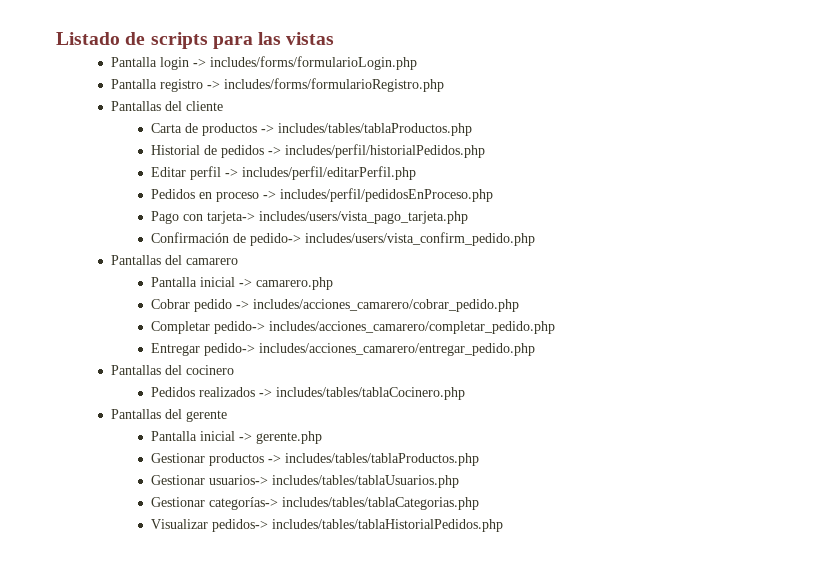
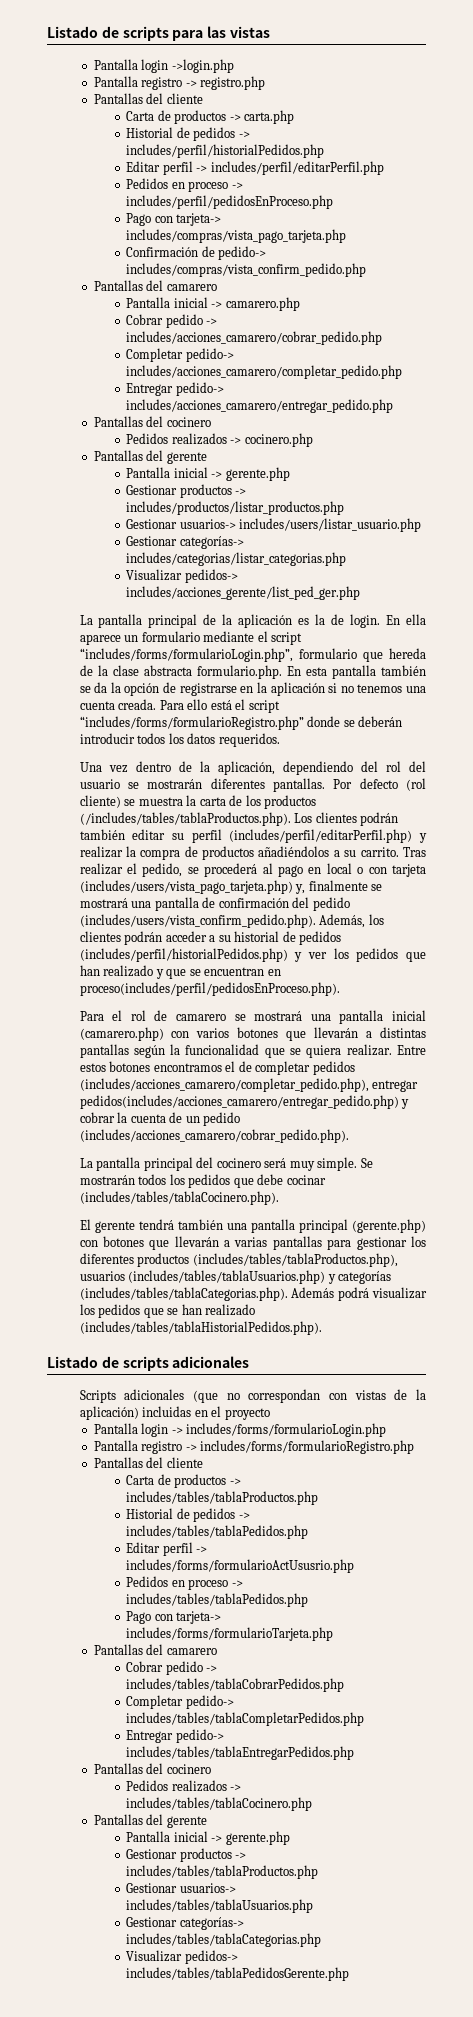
+ Pantalla login ->login.php
+ Pantalla registro -> registro.php
+ Pantallas del cliente
+ Carta de productos -> carta.php
+ Historial de pedidos -> includes/perfil/historialPedidos.php
+ Editar perfil -> includes/perfil/editarPerfil.php
+ Pedidos en proceso -> includes/perfil/pedidosEnProceso.php
+ Pago con tarjeta-> includes/compras/vista_pago_tarjeta.php
+ Confirmación de pedido-> includes/compras/vista_confirm_pedido.php
+ Pantallas del camarero
+ Pantalla inicial -> camarero.php
+ Cobrar pedido -> includes/acciones_camarero/cobrar_pedido.php
+ Completar pedido-> includes/acciones_camarero/completar_pedido.php
+ Entregar pedido-> includes/acciones_camarero/entregar_pedido.php
+ Pantallas del cocinero
+ Pedidos realizados -> cocinero.php
+ Pantallas del gerente
+ Pantalla inicial -> gerente.php
+ Gestionar productos -> includes/productos/listar_productos.php
+ Gestionar usuarios-> includes/users/listar_usuario.php
+ Gestionar categorías-> includes/categorias/listar_categorias.php
+ Visualizar pedidos-> includes/acciones_gerente/list_ped_ger.php
+ La pantalla principal de la aplicación es la de login. En ella aparece un formulario mediante el script “includes/forms/formularioLogin.php”, formulario que hereda de la clase abstracta formulario.php. En esta pantalla también se da la opción de registrarse en la aplicación si no tenemos una cuenta creada. Para ello está el script “includes/forms/formularioRegistro.php” donde se deberán introducir todos los datos requeridos.
+ Una vez dentro de la aplicación, dependiendo del rol del usuario se mostrarán diferentes pantallas. Por defecto (rol cliente) se muestra la carta de los productos (/includes/tables/tablaProductos.php). Los clientes podrán también editar su perfil (includes/perfil/editarPerfil.php) y realizar la compra de productos añadiéndolos a su carrito. Tras realizar el pedido, se procederá al pago en local o con tarjeta (includes/users/vista_pago_tarjeta.php) y, finalmente se mostrará una pantalla de confirmación del pedido (includes/users/vista_confirm_pedido.php). Además, los clientes podrán acceder a su historial de pedidos (includes/perfil/historialPedidos.php) y ver los pedidos que han realizado y que se encuentran en proceso(includes/perfil/pedidosEnProceso.php).
+ Para el rol de camarero se mostrará una pantalla inicial (camarero.php) con varios botones que llevarán a distintas pantallas según la funcionalidad que se quiera realizar. Entre estos botones encontramos el de completar pedidos (includes/acciones_camarero/completar_pedido.php), entregar pedidos(includes/acciones_camarero/entregar_pedido.php) y cobrar la cuenta de un pedido (includes/acciones_camarero/cobrar_pedido.php).
+ La pantalla principal del cocinero será muy simple. Se mostrarán todos los pedidos que debe cocinar (includes/tables/tablaCocinero.php).
+ El gerente tendrá también una pantalla principal (gerente.php) con botones que llevarán a varias pantallas para gestionar los diferentes productos (includes/tables/tablaProductos.php), usuarios (includes/tables/tablaUsuarios.php) y categorías (includes/tables/tablaCategorias.php). Además podrá visualizar los pedidos que se han realizado (includes/tables/tablaHistorialPedidos.php).
+ Listado de scripts adicionales
+ Scripts adicionales (que no correspondan con vistas de la aplicación) incluidas en el proyecto
- Historial de pedidos -> includes/perfil/historialPedidos.php
- Editar perfil -> includes/perfil/editarPerfil.php
- Pedidos en proceso -> includes/perfil/pedidosEnProceso.php
- Pago con tarjeta-> includes/users/vista_pago_tarjeta.php
- Confirmación de pedido-> includes/users/vista_confirm_pedido.php
+ Historial de pedidos -> includes/tables/tablaPedidos.php
+ Editar perfil -> includes/forms/formularioActUsusrio.php
+ Pedidos en proceso -> includes/tables/tablaPedidos.php
+ Pago con tarjeta-> includes/forms/formularioTarjeta.php
  Pantallas del camarero
- Pantalla inicial -> camarero.php
- Cobrar pedido -> includes/acciones_camarero/cobrar_pedido.php
- Completar pedido-> includes/acciones_camarero/completar_pedido.php
- Entregar pedido-> includes/acciones_camarero/entregar_pedido.php
+ Cobrar pedido -> includes/tables/tablaCobrarPedidos.php
+ Completar pedido-> includes/tables/tablaCompletarPedidos.php
+ Entregar pedido-> includes/tables/tablaEntregarPedidos.php
- Visualizar pedidos-> includes/tables/tablaHistorialPedidos.php
+ Visualizar pedidos-> includes/tables/tablaPedidosGerente.php

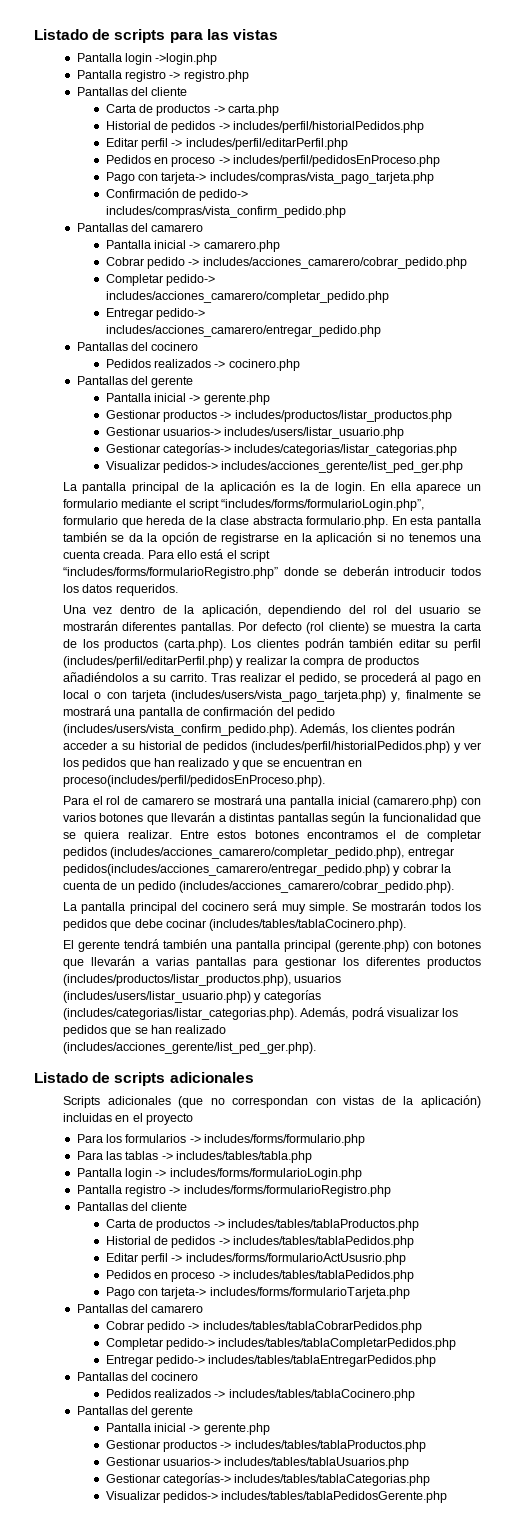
- Por defecto (rol cliente) se muestra la carta de los productos (/includes/tables/tablaProductos.php). Los clientes podrán también editar su perfil (includes/perfil/editarPerfil.php) y realizar la compra de productos añadiéndolos a su carrito.
+ Por defecto (rol cliente) se muestra la carta de los productos (carta.php). Los clientes podrán también editar su perfil (includes/perfil/editarPerfil.php) y realizar la compra de productos añadiéndolos a su carrito.
- El gerente tendrá también una pantalla principal (gerente.php) con botones que llevarán a varias pantallas para gestionar los diferentes productos (includes/tables/tablaProductos.php), usuarios (includes/tables/tablaUsuarios.php) y categorías (includes/tables/tablaCategorias.php). Además podrá visualizar los pedidos que se han realizado (includes/tables/tablaHistorialPedidos.php).
+ El gerente tendrá también una pantalla principal (gerente.php) con botones que llevarán a varias pantallas para gestionar los diferentes productos (includes/productos/listar_productos.php), usuarios (includes/users/listar_usuario.php) y categorías (includes/categorias/listar_categorias.php). Además, podrá visualizar los pedidos que se han realizado (includes/acciones_gerente/list_ped_ger.php).
+ Para los formularios -> includes/forms/formulario.php
+ Para las tablas -> includes/tables/tabla.php

